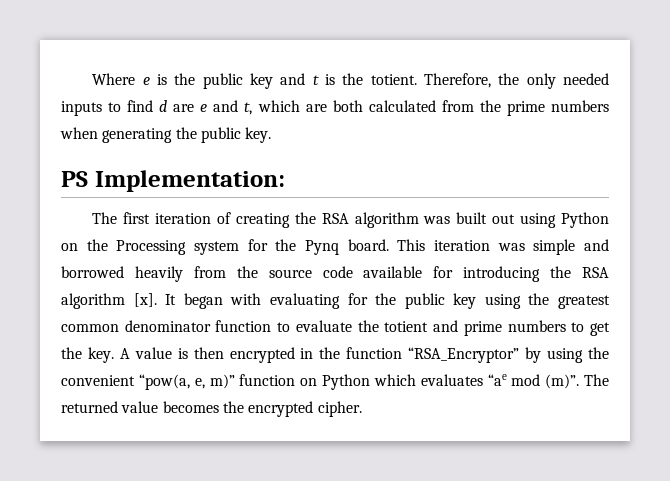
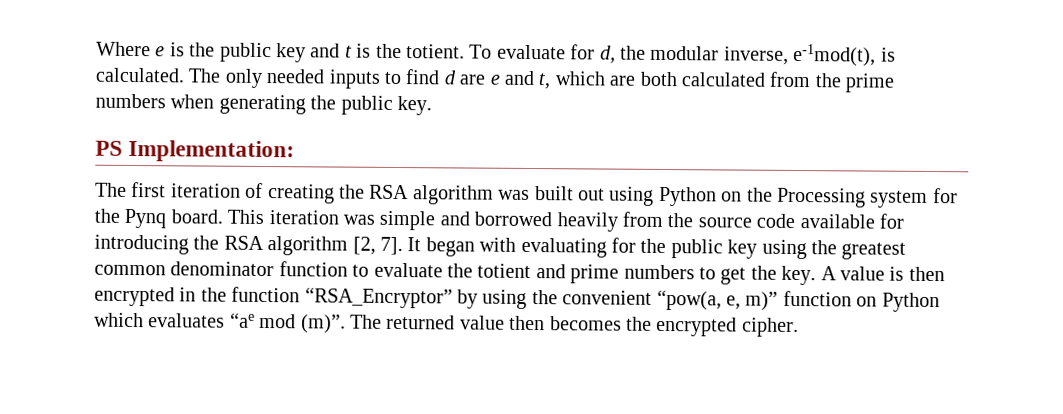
- Therefore, the only needed inputs to find d are e and t, which are both calculated from the prime numbers when generating the public key.
+ To evaluate for d, the modular inverse, e-1mod(t), is calculated. The only needed inputs to find d are e and t, which are both calculated from the prime numbers when generating the public key.
- This iteration was simple and borrowed heavily from the source code available for introducing the RSA algorithm [x].
+ This iteration was simple and borrowed heavily from the source code available for introducing the RSA algorithm [2, 7].
- The returned value becomes the encrypted cipher.
+ The returned value then becomes the encrypted cipher.

